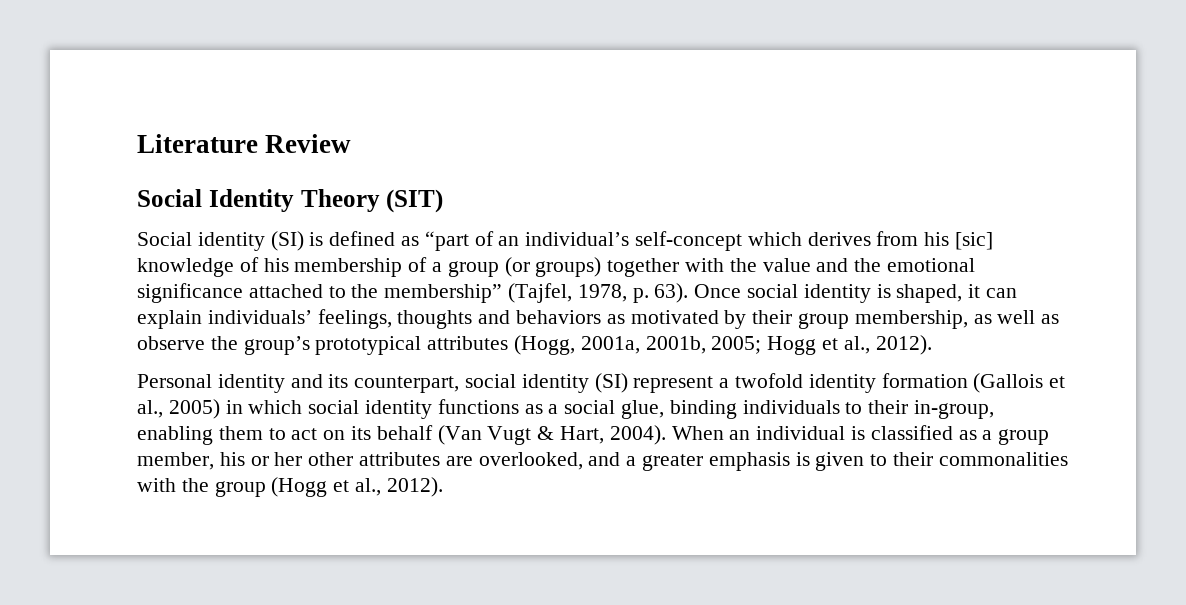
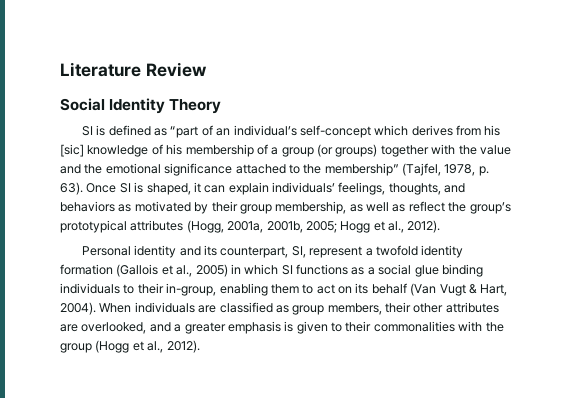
- Social Identity Theory (SIT)
- Social identity (SI) is defined as “part of an individual’s self-concept which derives from his [sic] knowledge of his membership of a group (or groups) together with the value and the emotional significance attached to the membership” (Tajfel, 1978, p. 63).
+ Social Identity Theory
+ SI is defined as “part of an individual’s self-concept which derives from his [sic] knowledge of his membership of a group (or groups) together with the value and the emotional significance attached to the membership” (Tajfel, 1978, p. 63).
- Once social identity is shaped, it can explain individuals’ feelings, thoughts and behaviors as motivated by their group membership, as well as observe the group’s prototypical attributes (Hogg, 2001a, 2001b, 2005; Hogg et al., 2012).
+ Once SI is shaped, it can explain individuals’ feelings, thoughts, and behaviors as motivated by their group membership, as well as reflect the group’s prototypical attributes (Hogg, 2001a, 2001b, 2005; Hogg et al., 2012).
- Personal identity and its counterpart, social identity (SI) represent a twofold identity formation (Gallois et al., 2005) in which social identity functions as a social glue, binding individuals to their in-group, enabling them to act on its behalf (Van Vugt & Hart, 2004).
+ Personal identity and its counterpart, SI, represent a twofold identity formation (Gallois et al., 2005) in which SI functions as a social glue binding individuals to their in-group, enabling them to act on its behalf (Van Vugt & Hart, 2004).
- When an individual is classified as a group member, his or her other attributes are overlooked, and a greater emphasis is given to their commonalities with the group (Hogg et al., 2012).
+ When individuals are classified as group members, their other attributes are overlooked, and a greater emphasis is given to their commonalities with the group (Hogg et al., 2012).

